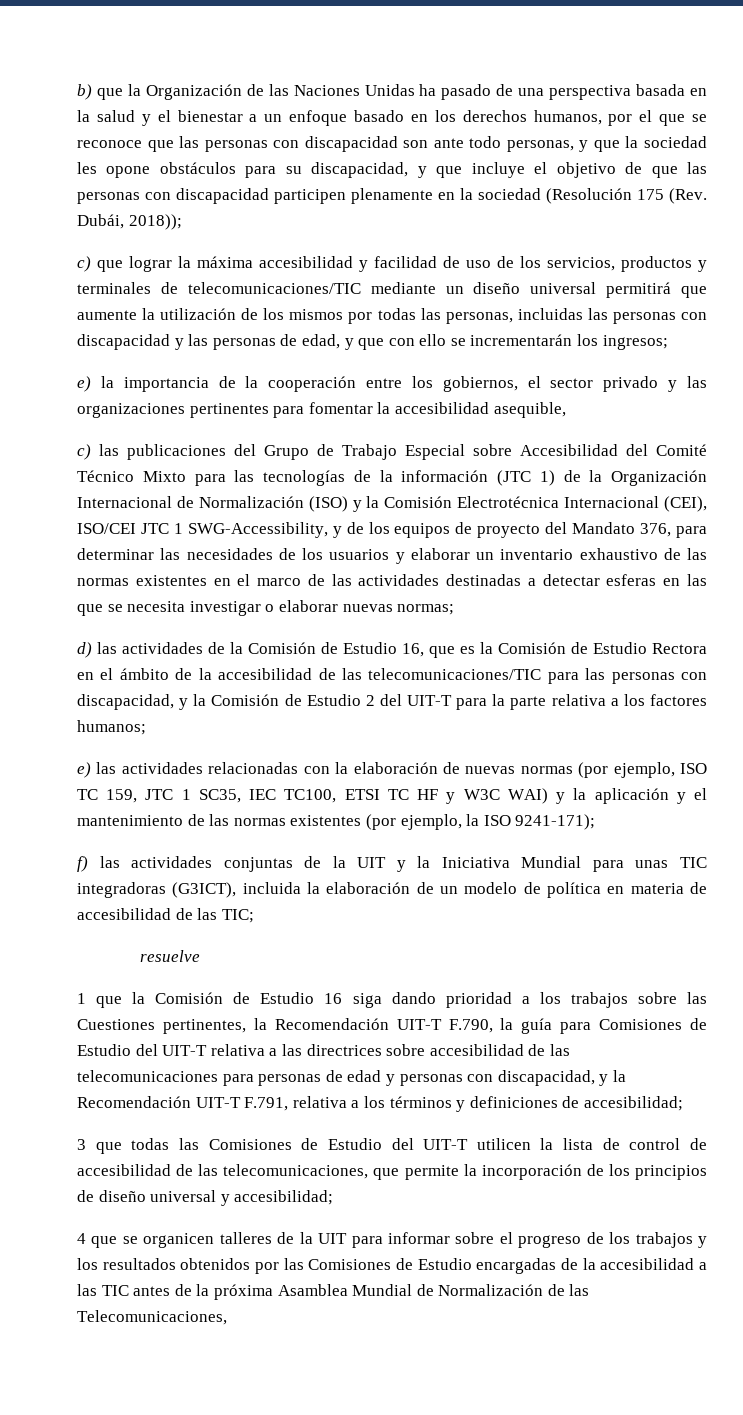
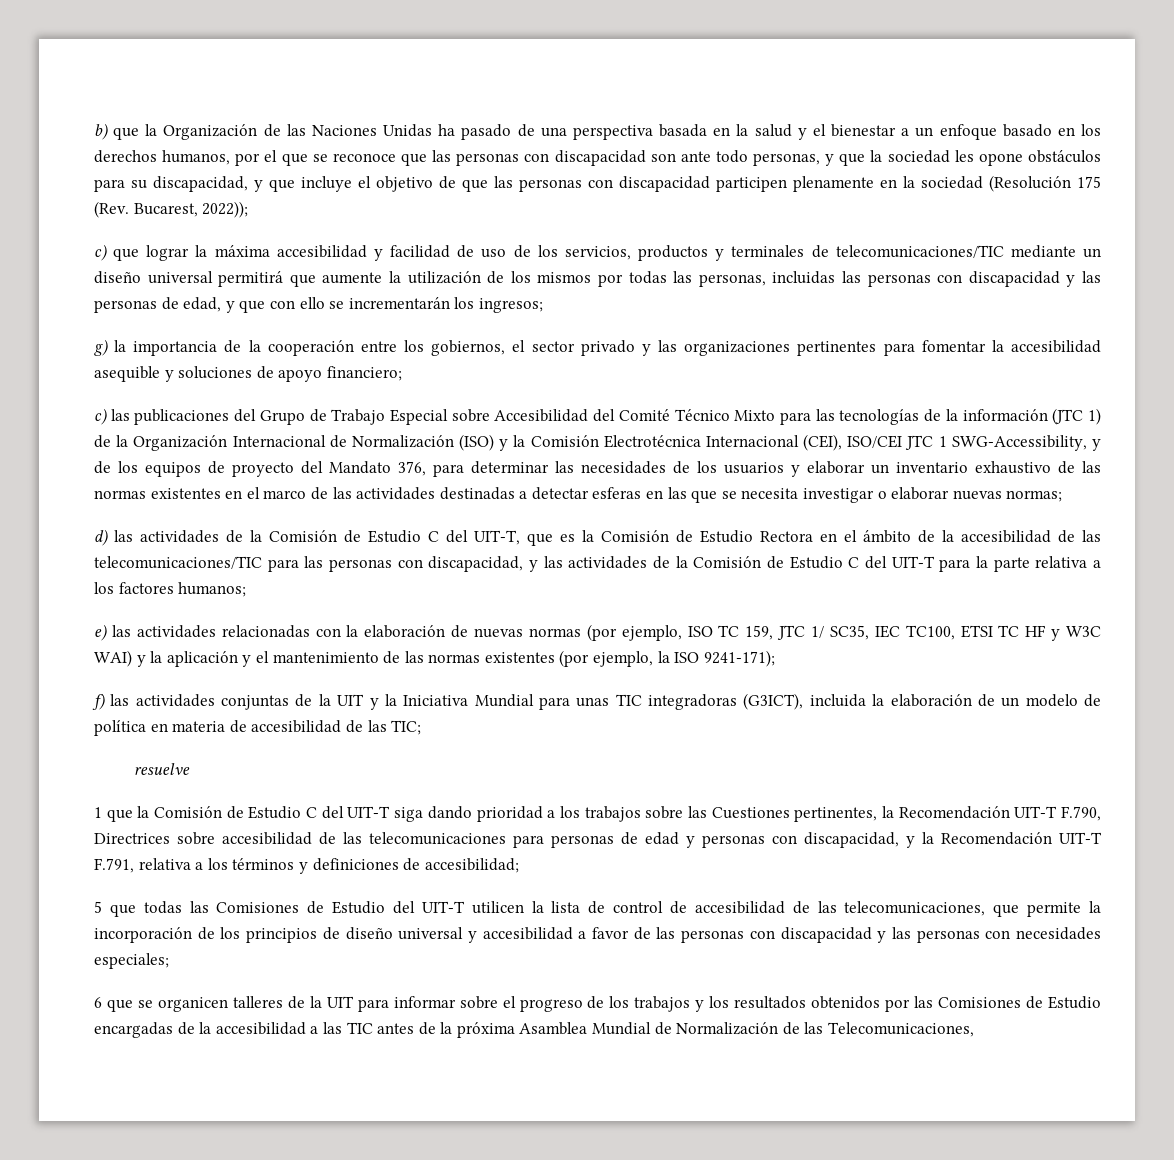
- b) que la Organización de las Naciones Unidas ha pasado de una perspectiva basada en la salud y el bienestar a un enfoque basado en los derechos humanos, por el que se reconoce que las personas con discapacidad son ante todo personas, y que la sociedad les opone obstáculos para su discapacidad, y que incluye el objetivo de que las personas con discapacidad participen plenamente en la sociedad (Resolución 175 (Rev. Dubái, 2018));
+ b) que la Organización de las Naciones Unidas ha pasado de una perspectiva basada en la salud y el bienestar a un enfoque basado en los derechos humanos, por el que se reconoce que las personas con discapacidad son ante todo personas, y que la sociedad les opone obstáculos para su discapacidad, y que incluye el objetivo de que las personas con discapacidad participen plenamente en la sociedad (Resolución 175 (Rev. Bucarest, 2022));
- e) la importancia de la cooperación entre los gobiernos, el sector privado y las organizaciones pertinentes para fomentar la accesibilidad asequible,
+ g) la importancia de la cooperación entre los gobiernos, el sector privado y las organizaciones pertinentes para fomentar la accesibilidad asequible y soluciones de apoyo financiero;
- d) las actividades de la Comisión de Estudio 16, que es la Comisión de Estudio Rectora en el ámbito de la accesibilidad de las telecomunicaciones/TIC para las personas con discapacidad, y la Comisión de Estudio 2 del UIT-T para la parte relativa a los factores humanos;
+ d) las actividades de la Comisión de Estudio C del UIT-T, que es la Comisión de Estudio Rectora en el ámbito de la accesibilidad de las telecomunicaciones/TIC para las personas con discapacidad, y las actividades de la Comisión de Estudio C del UIT-T para la parte relativa a los factores humanos;
- e) las actividades relacionadas con la elaboración de nuevas normas (por ejemplo, ISO TC 159, JTC 1 SC35, IEC TC100, ETSI TC HF y W3C WAI) y la aplicación y el mantenimiento de las normas existentes (por ejemplo, la ISO 9241-171);
+ e) las actividades relacionadas con la elaboración de nuevas normas (por ejemplo, ISO TC 159, JTC 1/ SC35, IEC TC100, ETSI TC HF y W3C WAI) y la aplicación y el mantenimiento de las normas existentes (por ejemplo, la ISO 9241-171);
- 1 que la Comisión de Estudio 16 siga dando prioridad a los trabajos sobre las Cuestiones pertinentes, la Recomendación UIT-T F.790, la guía para Comisiones de Estudio del UIT-T relativa a las directrices sobre accesibilidad de las telecomunicaciones para personas de edad y personas con discapacidad, y la Recomendación UIT-T F.791, relativa a los términos y definiciones de accesibilidad;
+ 1 que la Comisión de Estudio C del UIT-T siga dando prioridad a los trabajos sobre las Cuestiones pertinentes, la Recomendación UIT-T F.790, Directrices sobre accesibilidad de las telecomunicaciones para personas de edad y personas con discapacidad, y la Recomendación UIT-T F.791, relativa a los términos y definiciones de accesibilidad;
- 3 que todas las Comisiones de Estudio del UIT-T utilicen la lista de control de accesibilidad de las telecomunicaciones, que permite la incorporación de los principios de diseño universal y accesibilidad;
- 4 que se organicen talleres de la UIT para informar sobre el progreso de los trabajos y los resultados obtenidos por las Comisiones de Estudio encargadas de la accesibilidad a las TIC antes de la próxima Asamblea Mundial de Normalización de las Telecomunicaciones,
+ 5 que todas las Comisiones de Estudio del UIT-T utilicen la lista de control de accesibilidad de las telecomunicaciones, que permite la incorporación de los principios de diseño universal y accesibilidad a favor de las personas con discapacidad y las personas con necesidades especiales;
+ 6 que se organicen talleres de la UIT para informar sobre el progreso de los trabajos y los resultados obtenidos por las Comisiones de Estudio encargadas de la accesibilidad a las TIC antes de la próxima Asamblea Mundial de Normalización de las Telecomunicaciones,

